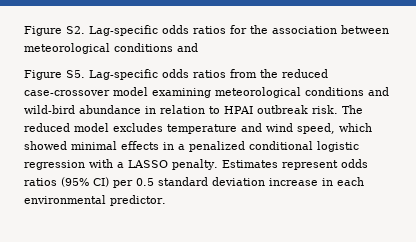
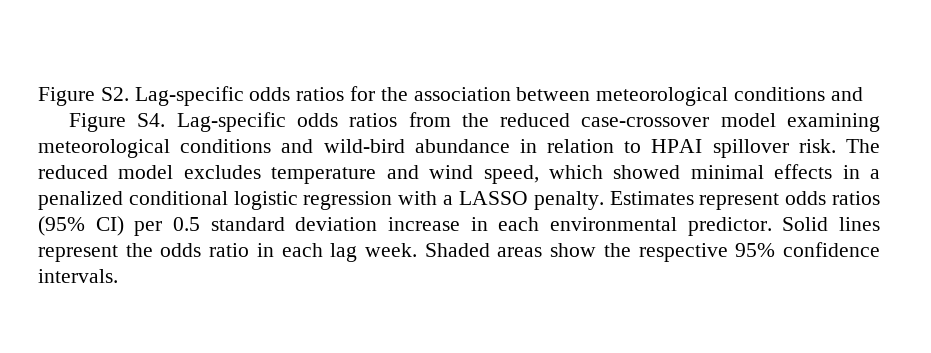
- Figure S5. Lag-specific odds ratios from the reduced case-crossover model examining meteorological conditions and wild-bird abundance in relation to HPAI outbreak risk.
+ Figure S4. Lag-specific odds ratios from the reduced case-crossover model examining meteorological conditions and wild-bird abundance in relation to HPAI spillover risk.
+ Solid lines represent the odds ratio in each lag week. Shaded areas show the respective 95% confidence intervals.

